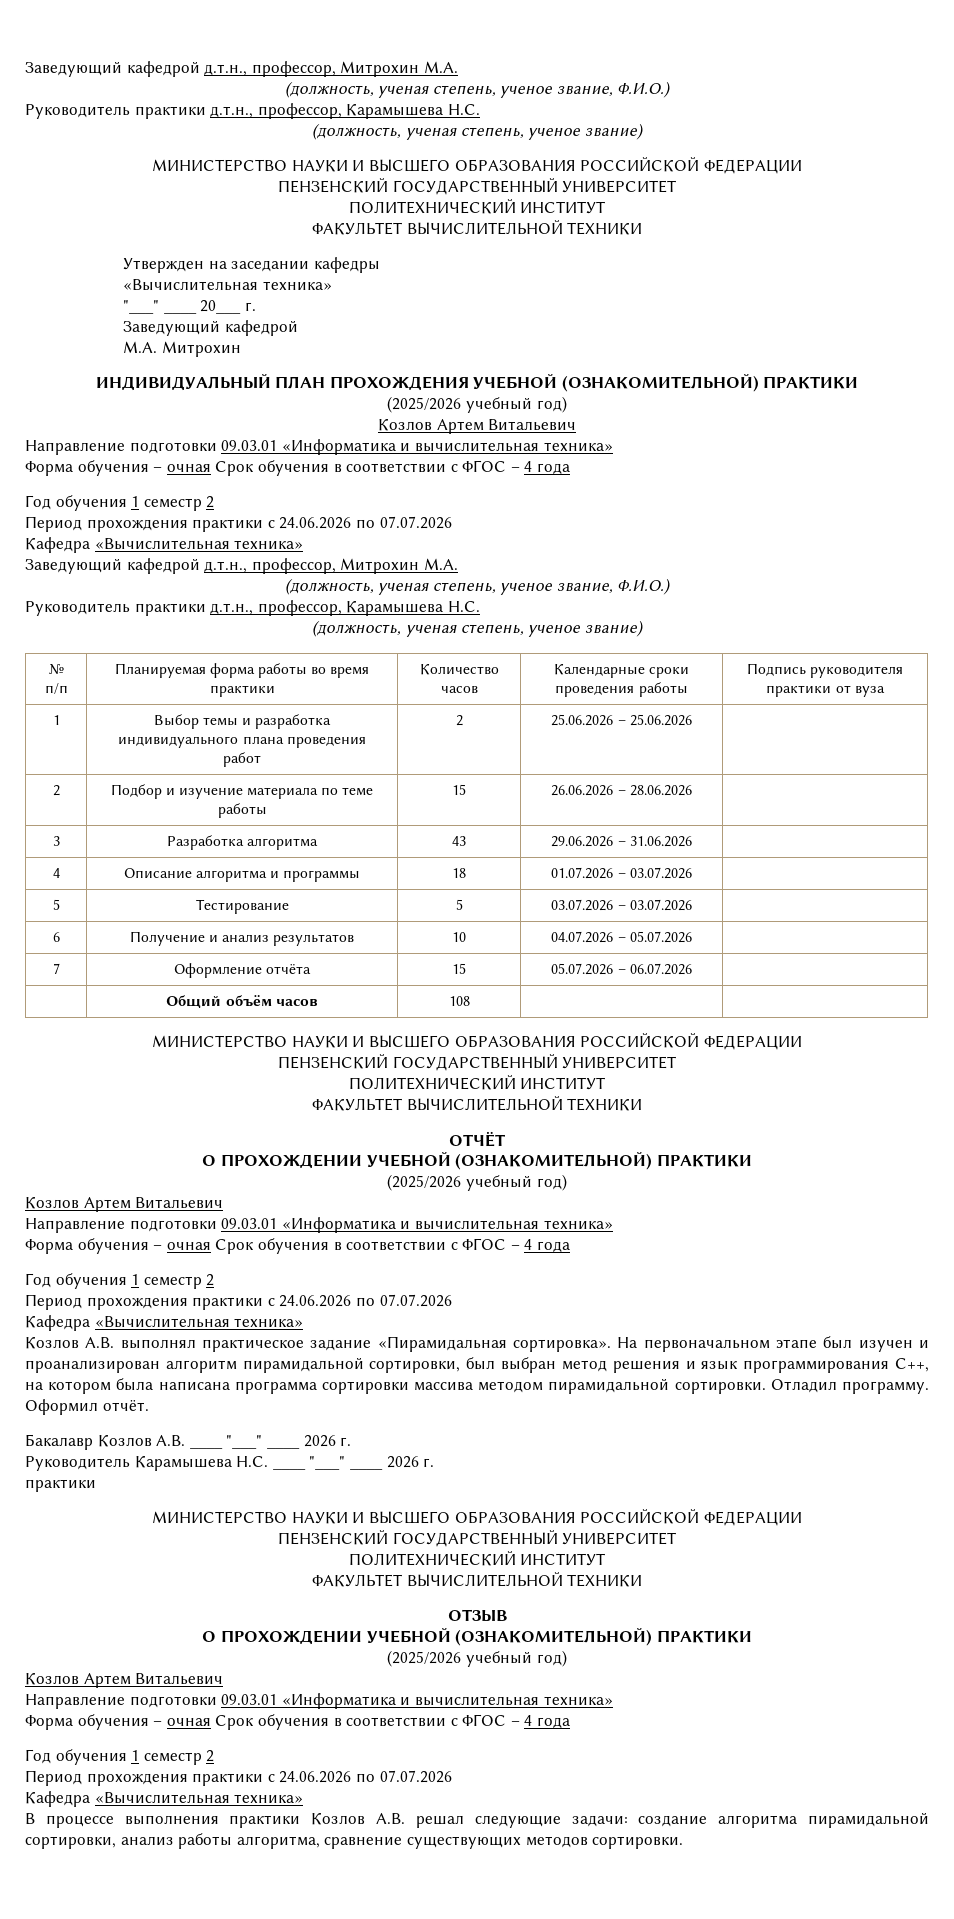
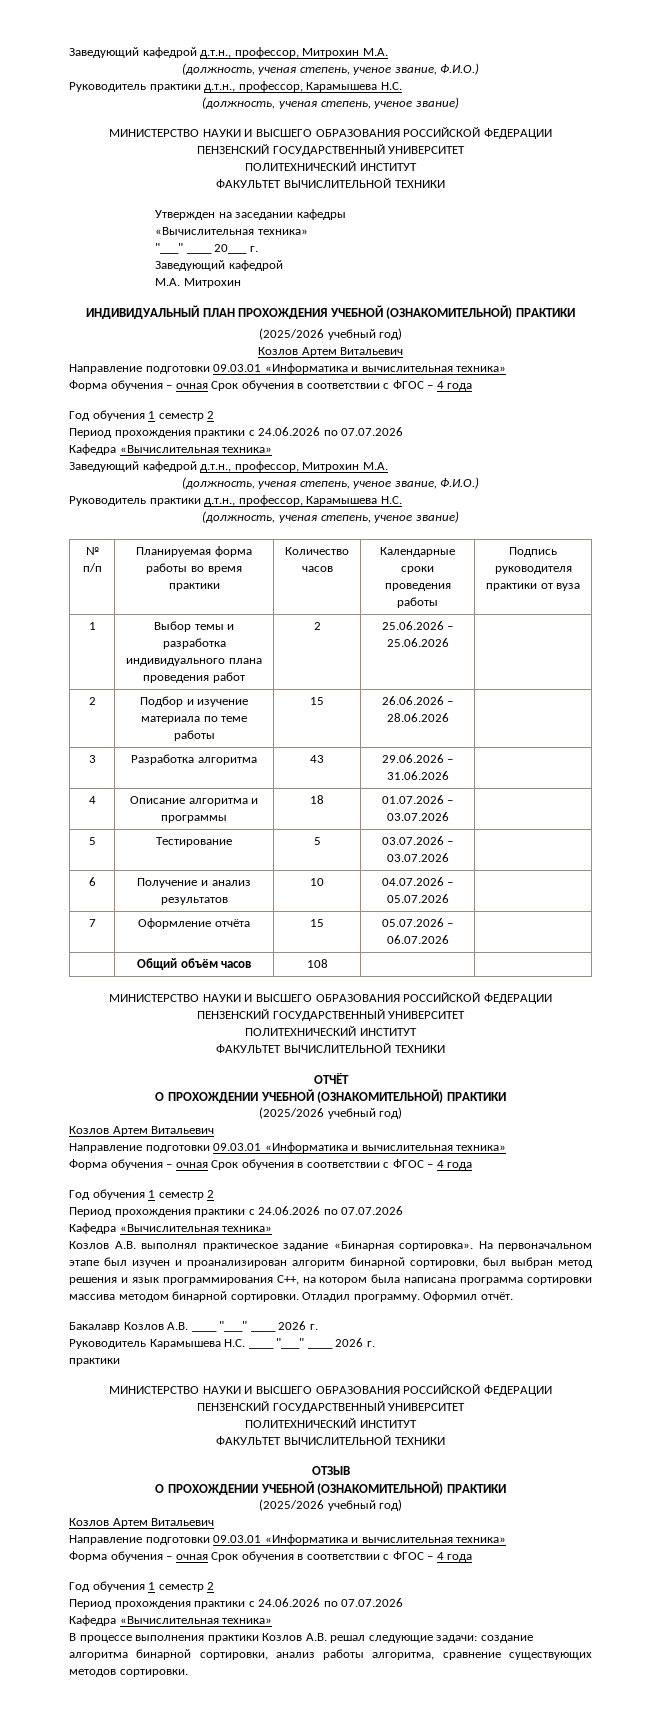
- Козлов А.В. выполнял практическое задание «Пирамидальная сортировка».
+ Козлов А.В. выполнял практическое задание «Бинарная сортировка».
- На первоначальном этапе был изучен и проанализирован алгоритм пирамидальной сортировки, был выбран метод решения и язык программирования C++, на котором была написана программа сортировки массива методом пирамидальной сортировки.
+ На первоначальном этапе был изучен и проанализирован алгоритм бинарной сортировки, был выбран метод решения и язык программирования C++, на котором была написана программа сортировки массива методом бинарной сортировки.
- В процессе выполнения практики Козлов А.В. решал следующие задачи: создание алгоритма пирамидальной сортировки, анализ работы алгоритма, сравнение существующих методов сортировки.
+ В процессе выполнения практики Козлов А.В. решал следующие задачи: создание алгоритма бинарной сортировки, анализ работы алгоритма, сравнение существующих методов сортировки.

